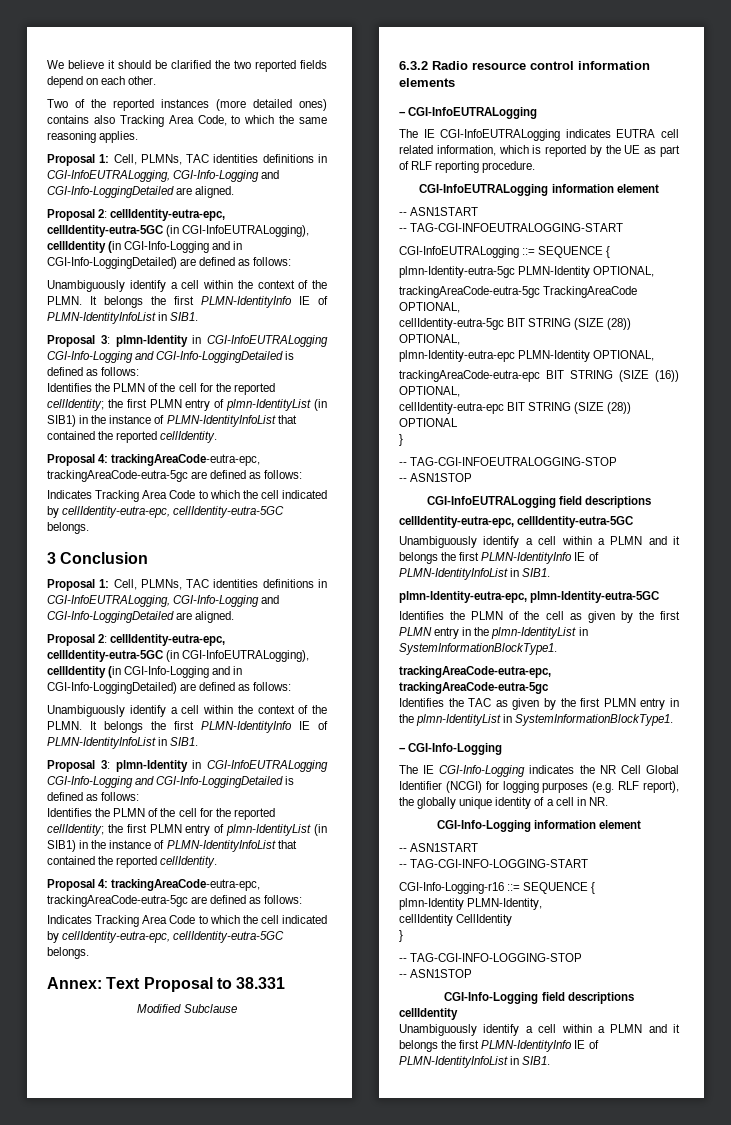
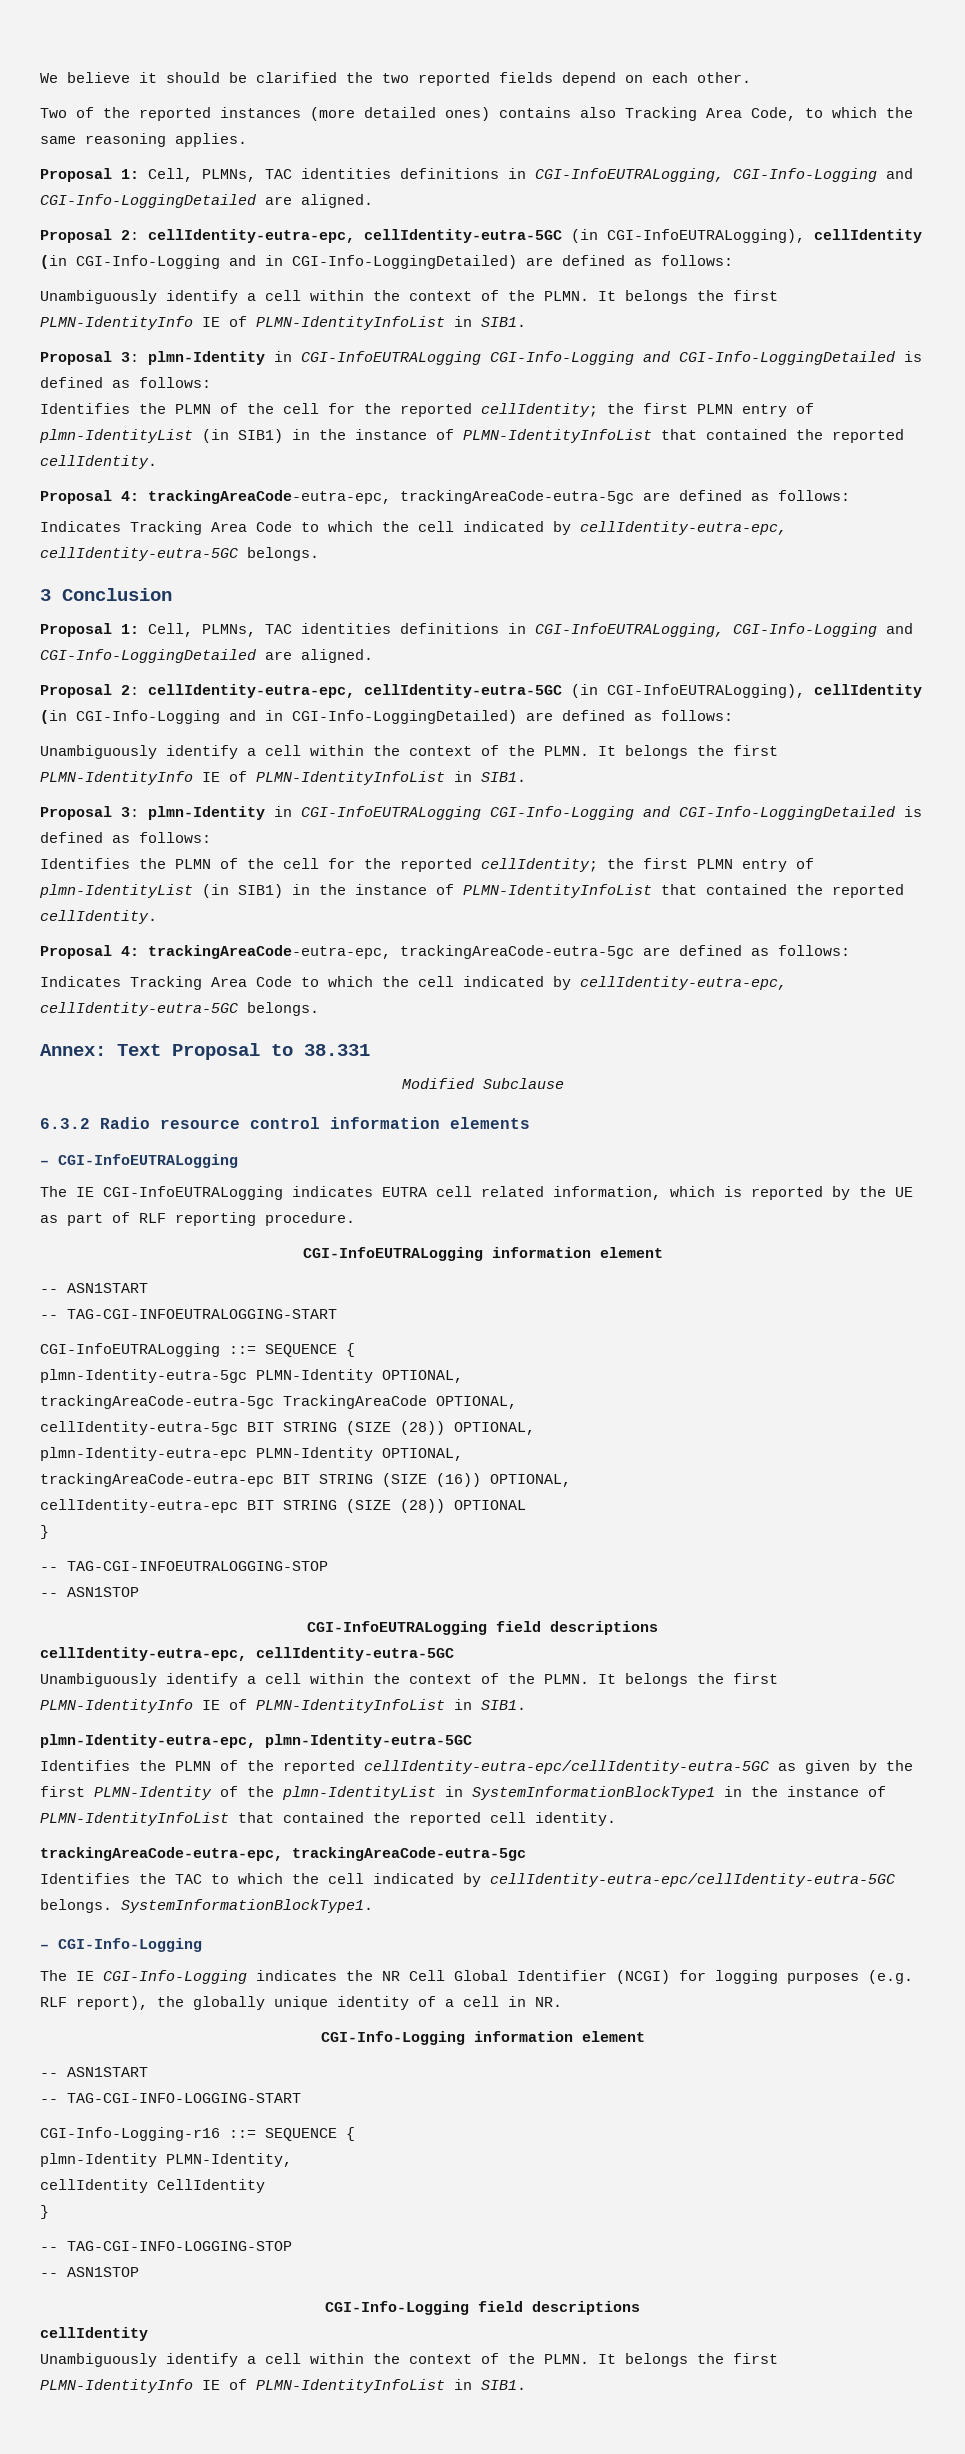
  CGI-InfoEUTRALogging field descriptions
  cellIdentity-eutra-epc, cellIdentity-eutra-5GC
- Unambiguously identify a cell within a PLMN and it belongs the first PLMN-IdentityInfo IE of PLMN-IdentityInfoList in SIB1.
+ Unambiguously identify a cell within the context of the PLMN. It belongs the first PLMN-IdentityInfo IE of PLMN-IdentityInfoList in SIB1.
- Identifies the PLMN of the cell as given by the first PLMN entry in the plmn-IdentityList in SystemInformationBlockType1.
+ Identifies the PLMN of the reported cellIdentity-eutra-epc/cellIdentity-eutra-5GC as given by the first PLMN-Identity of the plmn-IdentityList in SystemInformationBlockType1 in the instance of PLMN-IdentityInfoList that contained the reported cell identity.
- Identifies the TAC as given by the first PLMN entry in the plmn-IdentityList in SystemInformationBlockType1.
+ Identifies the TAC to which the cell indicated by cellIdentity-eutra-epc/cellIdentity-eutra-5GC belongs. SystemInformationBlockType1.
  CGI-Info-Logging field descriptions
  cellIdentity
- Unambiguously identify a cell within a PLMN and it belongs the first PLMN-IdentityInfo IE of PLMN-IdentityInfoList in SIB1.
+ Unambiguously identify a cell within the context of the PLMN. It belongs the first PLMN-IdentityInfo IE of PLMN-IdentityInfoList in SIB1.

